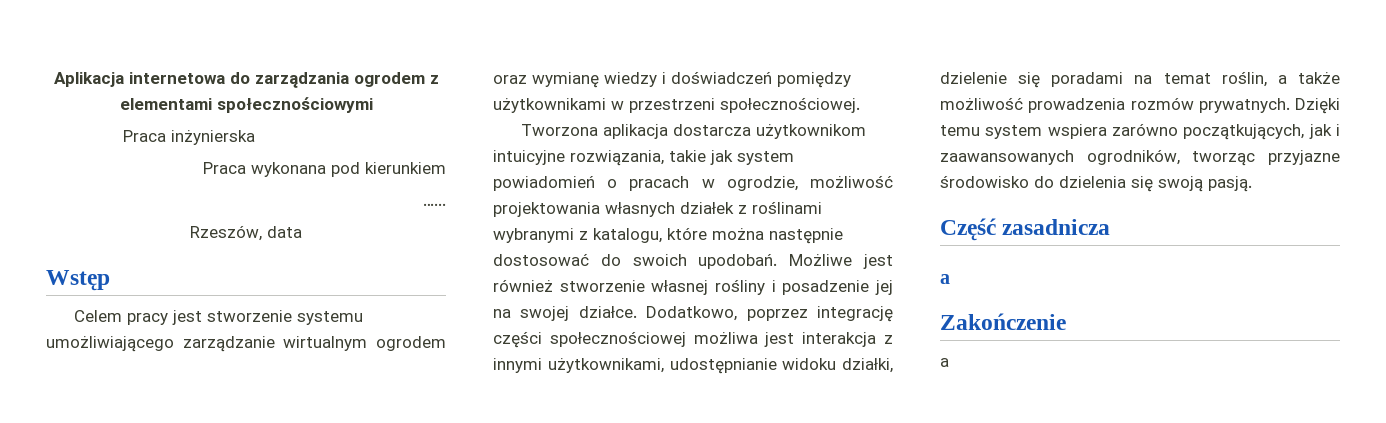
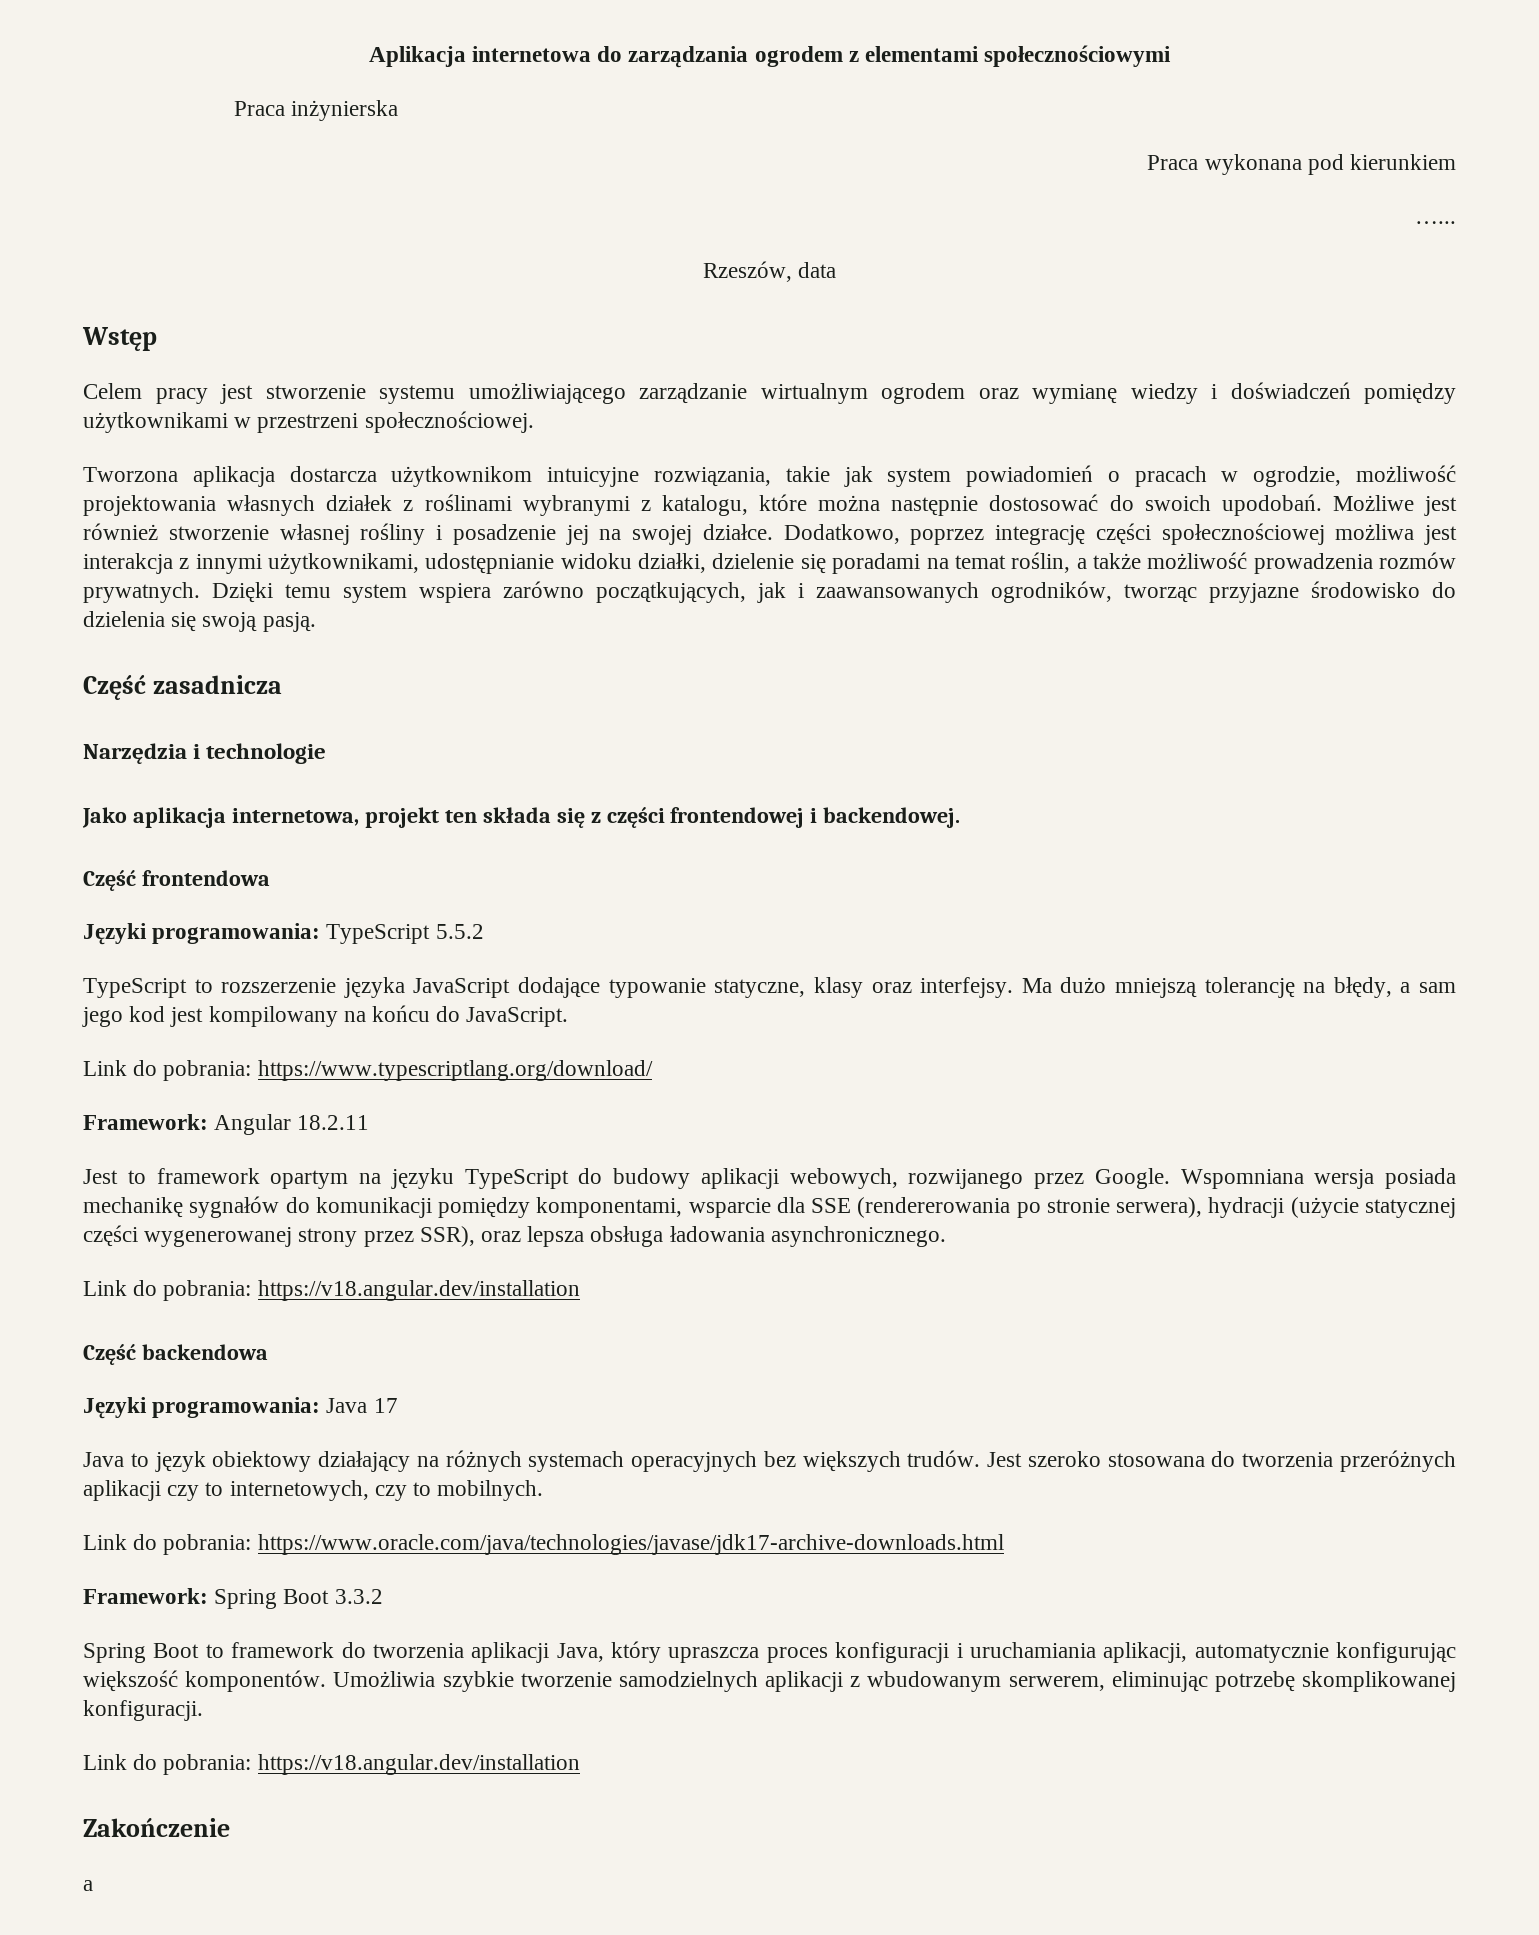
  Część zasadnicza
- a
+ Narzędzia i technologie
+ Jako aplikacja internetowa, projekt ten składa się z części frontendowej i backendowej.
+ Część frontendowa
+ Języki programowania: TypeScript 5.5.2
+ TypeScript to rozszerzenie języka JavaScript dodające typowanie statyczne, klasy oraz interfejsy. Ma dużo mniejszą tolerancję na błędy, a sam jego kod jest kompilowany na końcu do JavaScript.
+ Link do pobrania: https://www.typescriptlang.org/download/
+ Framework: Angular 18.2.11
+ Jest to framework opartym na języku TypeScript do budowy aplikacji webowych, rozwijanego przez Google. Wspomniana wersja posiada mechanikę sygnałów do komunikacji pomiędzy komponentami, wsparcie dla SSE (rendererowania po stronie serwera), hydracji (użycie statycznej części wygenerowanej strony przez SSR), oraz lepsza obsługa ładowania asynchronicznego.
+ Link do pobrania: https://v18.angular.dev/installation
+ Część backendowa
+ Języki programowania: Java 17
+ Java to język obiektowy działający na różnych systemach operacyjnych bez większych trudów. Jest szeroko stosowana do tworzenia przeróżnych aplikacji czy to internetowych, czy to mobilnych.
+ Link do pobrania: https://www.oracle.com/java/technologies/javase/jdk17-archive-downloads.html
+ Framework: Spring Boot 3.3.2
+ Spring Boot to framework do tworzenia aplikacji Java, który upraszcza proces konfiguracji i uruchamiania aplikacji, automatycznie konfigurując większość komponentów. Umożliwia szybkie tworzenie samodzielnych aplikacji z wbudowanym serwerem, eliminując potrzebę skomplikowanej konfiguracji.
+ Link do pobrania: https://v18.angular.dev/installation

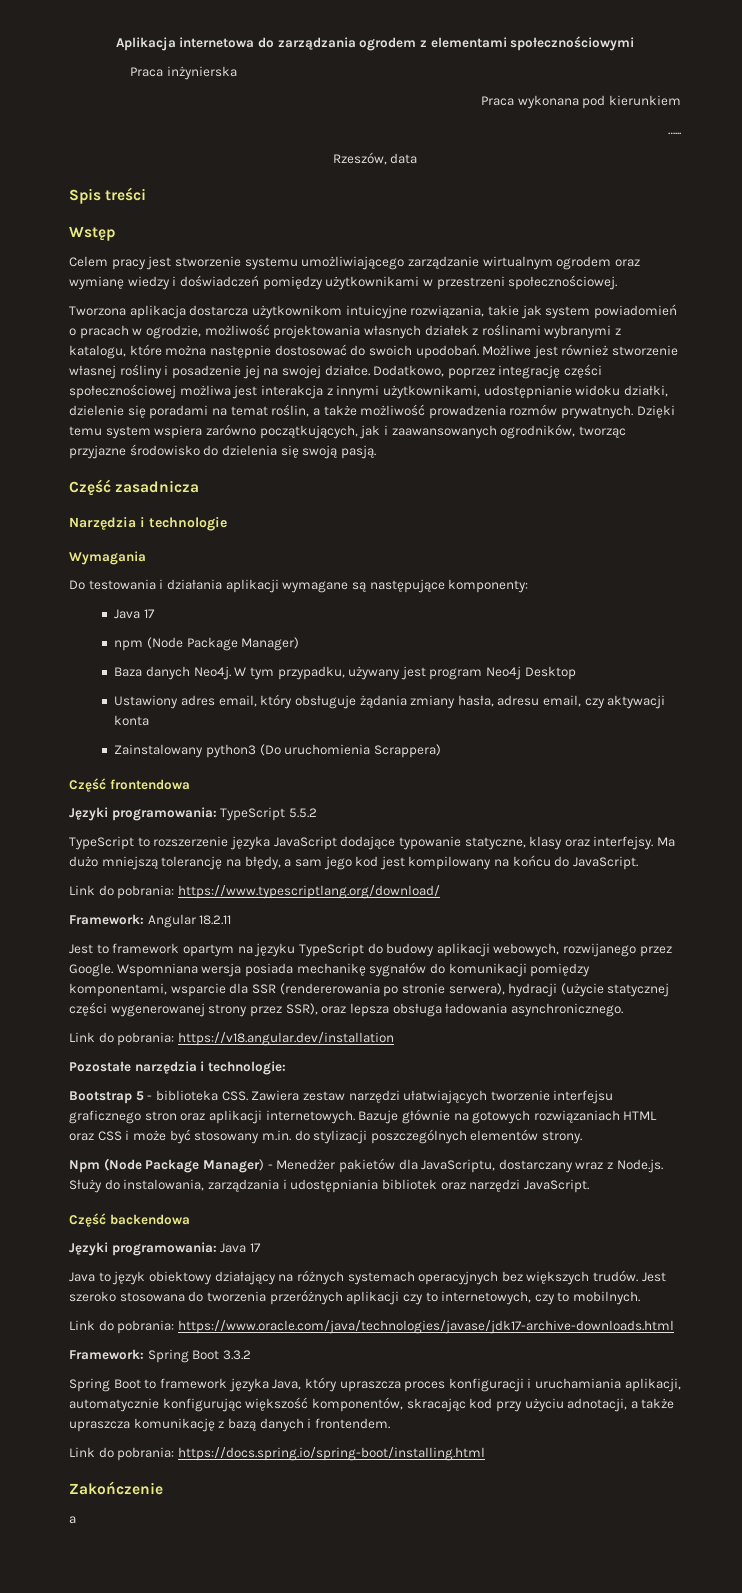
+ Spis treści
- Jako aplikacja internetowa, projekt ten składa się z części frontendowej i backendowej.
+ Wymagania
+ Do testowania i działania aplikacji wymagane są następujące komponenty:
+ Java 17
+ npm (Node Package Manager)
+ Baza danych Neo4j. W tym przypadku, używany jest program Neo4j Desktop
+ Ustawiony adres email, który obsługuje żądania zmiany hasła, adresu email, czy aktywacji konta
+ Zainstalowany python3 (Do uruchomienia Scrappera)
- Wspomniana wersja posiada mechanikę sygnałów do komunikacji pomiędzy komponentami, wsparcie dla SSE (rendererowania po stronie serwera), hydracji (użycie statycznej części wygenerowanej strony przez SSR), oraz lepsza obsługa ładowania asynchronicznego.
+ Wspomniana wersja posiada mechanikę sygnałów do komunikacji pomiędzy komponentami, wsparcie dla SSR (rendererowania po stronie serwera), hydracji (użycie statycznej części wygenerowanej strony przez SSR), oraz lepsza obsługa ładowania asynchronicznego.
+ Pozostałe narzędzia i technologie:
+ Bootstrap 5 - biblioteka CSS. Zawiera zestaw narzędzi ułatwiających tworzenie interfejsu graficznego stron oraz aplikacji internetowych. Bazuje głównie na gotowych rozwiązaniach HTML oraz CSS i może być stosowany m.in. do stylizacji poszczególnych elementów strony.
+ Npm (Node Package Manager) - Menedżer pakietów dla JavaScriptu, dostarczany wraz z Node.js. Służy do instalowania, zarządzania i udostępniania bibliotek oraz narzędzi JavaScript.
- Spring Boot to framework do tworzenia aplikacji Java, który upraszcza proces konfiguracji i uruchamiania aplikacji, automatycznie konfigurując większość komponentów. Umożliwia szybkie tworzenie samodzielnych aplikacji z wbudowanym serwerem, eliminując potrzebę skomplikowanej konfiguracji.
- Link do pobrania: https://v18.angular.dev/installation
+ Spring Boot to framework języka Java, który upraszcza proces konfiguracji i uruchamiania aplikacji, automatycznie konfigurując większość komponentów, skracając kod przy użyciu adnotacji, a także upraszcza komunikację z bazą danych i frontendem.
+ Link do pobrania: https://docs.spring.io/spring-boot/installing.html

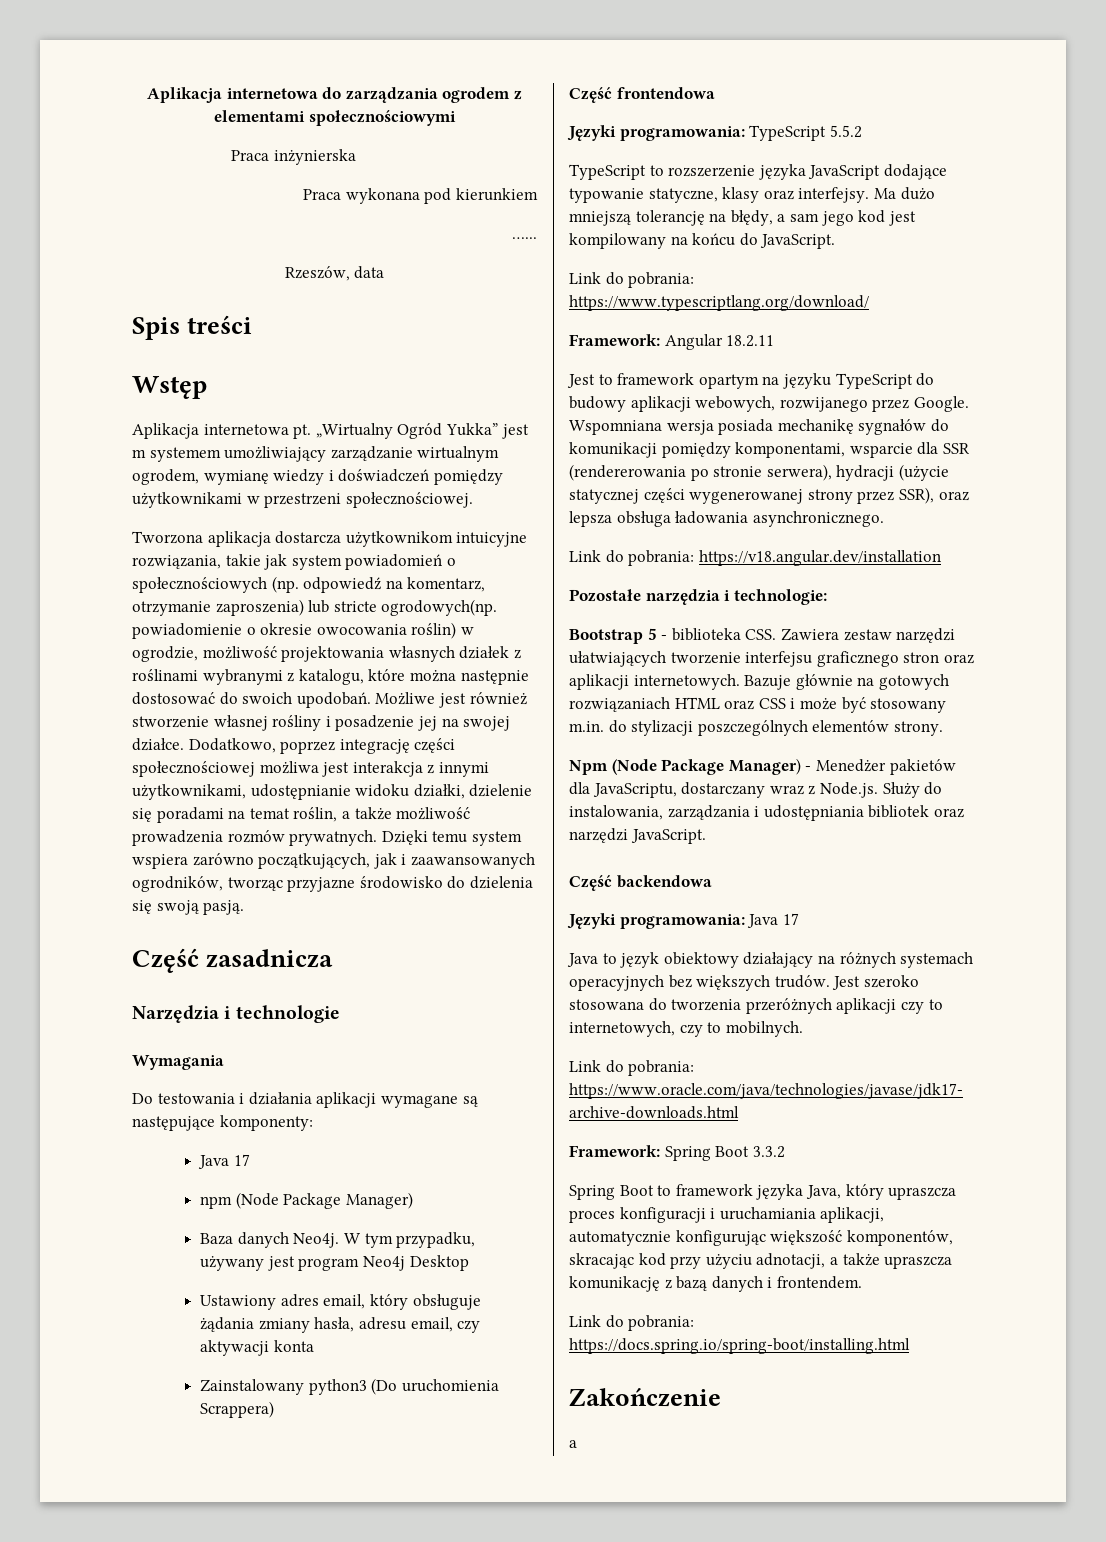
- Celem pracy jest stworzenie systemu umożliwiającego zarządzanie wirtualnym ogrodem oraz wymianę wiedzy i doświadczeń pomiędzy użytkownikami w przestrzeni społecznościowej.
+ Aplikacja internetowa pt. „Wirtualny Ogród Yukka” jest m systemem umożliwiający zarządzanie wirtualnym ogrodem, wymianę wiedzy i doświadczeń pomiędzy użytkownikami w przestrzeni społecznościowej.
- Tworzona aplikacja dostarcza użytkownikom intuicyjne rozwiązania, takie jak system powiadomień o pracach w ogrodzie, możliwość projektowania własnych działek z roślinami wybranymi z katalogu, które można następnie dostosować do swoich upodobań.
+ Tworzona aplikacja dostarcza użytkownikom intuicyjne rozwiązania, takie jak system powiadomień o społecznościowych (np. odpowiedź na komentarz, otrzymanie zaproszenia) lub stricte ogrodowych(np. powiadomienie o okresie owocowania roślin) w ogrodzie, możliwość projektowania własnych działek z roślinami wybranymi z katalogu, które można następnie dostosować do swoich upodobań.

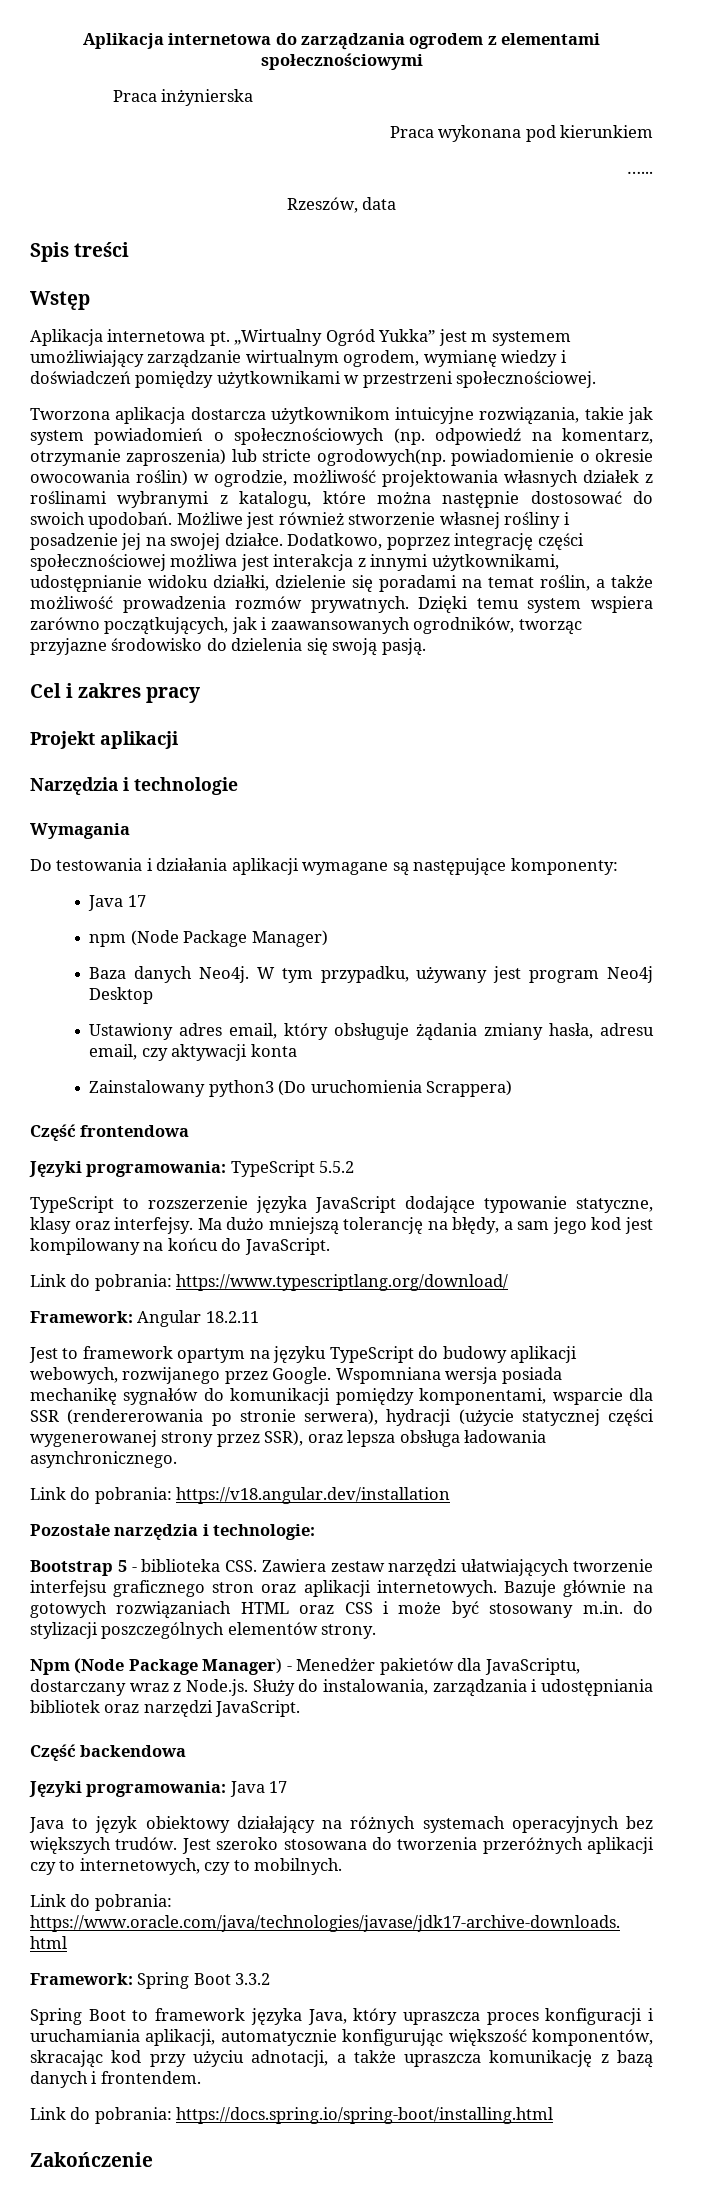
- Część zasadnicza
+ Cel i zakres pracy
+ Projekt aplikacji
  Zakończenie
- a

